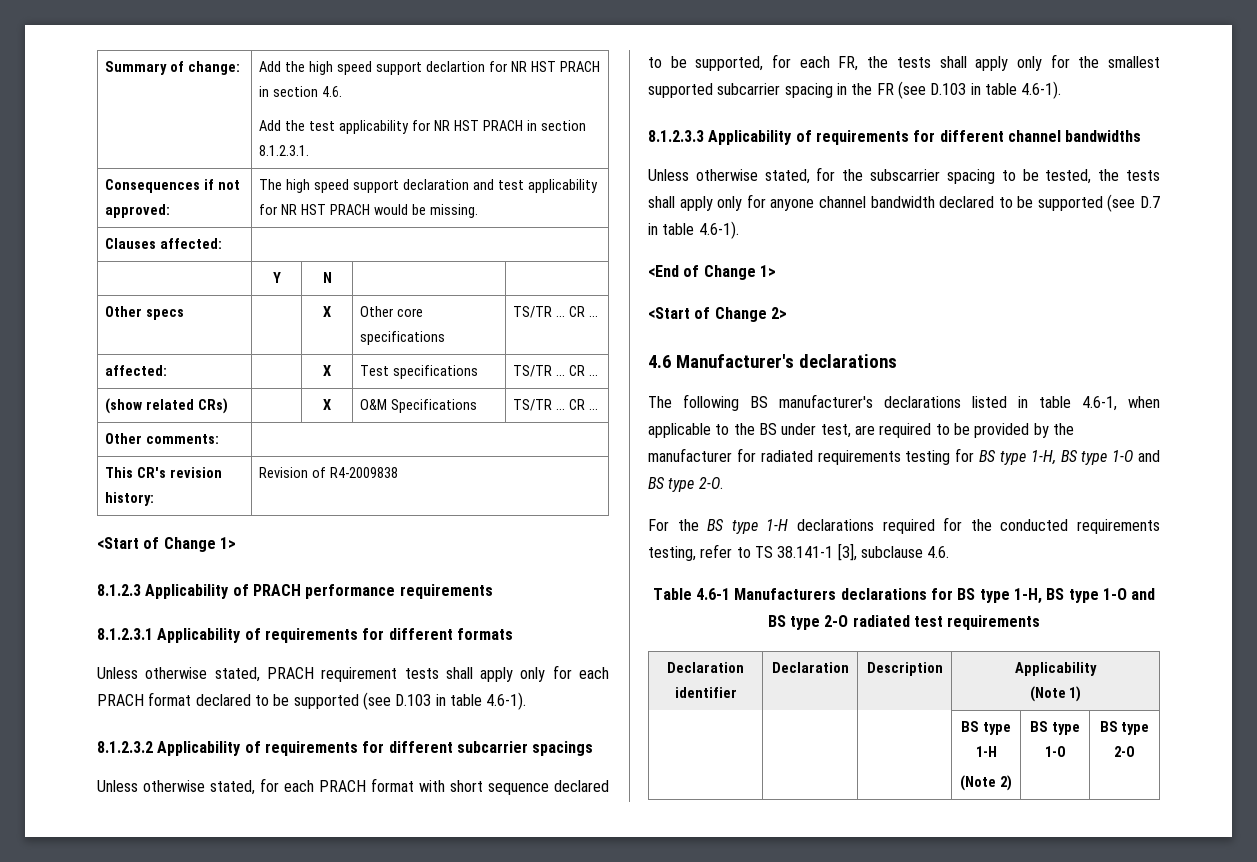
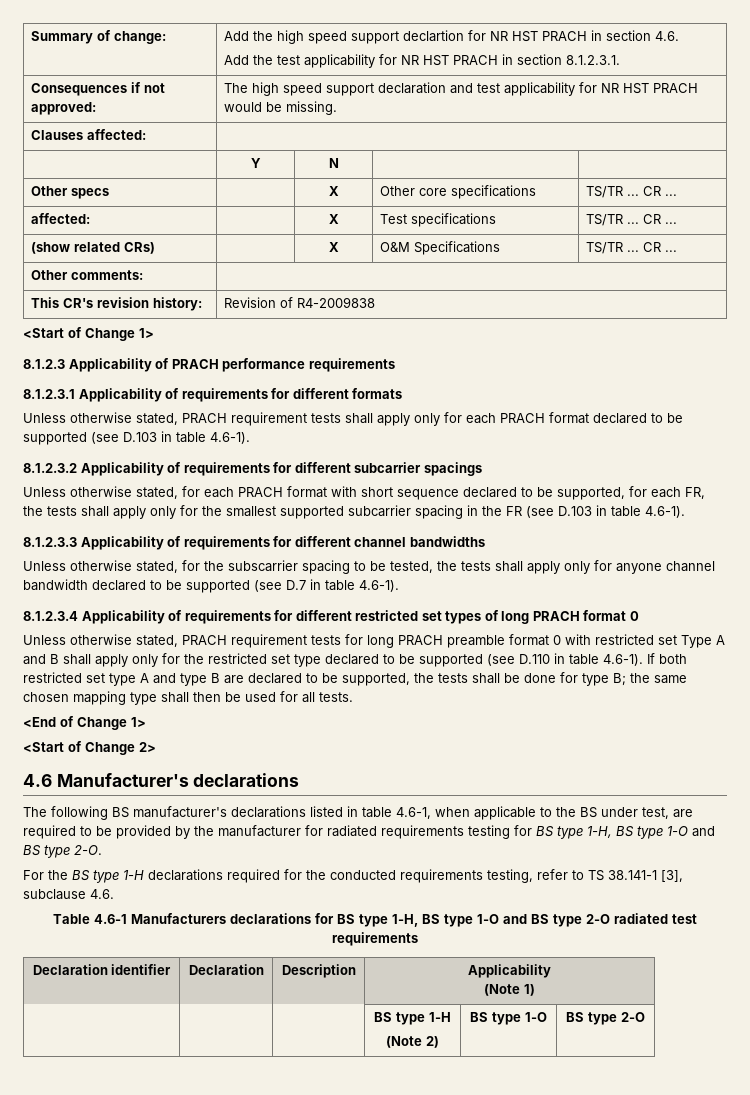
+ 8.1.2.3.4 Applicability of requirements for different restricted set types of long PRACH format 0
+ Unless otherwise stated, PRACH requirement tests for long PRACH preamble format 0 with restricted set Type A and B shall apply only for the restricted set type declared to be supported (see D.110 in table 4.6-1). If both restricted set type A and type B are declared to be supported, the tests shall be done for type B; the same chosen mapping type shall then be used for all tests.

